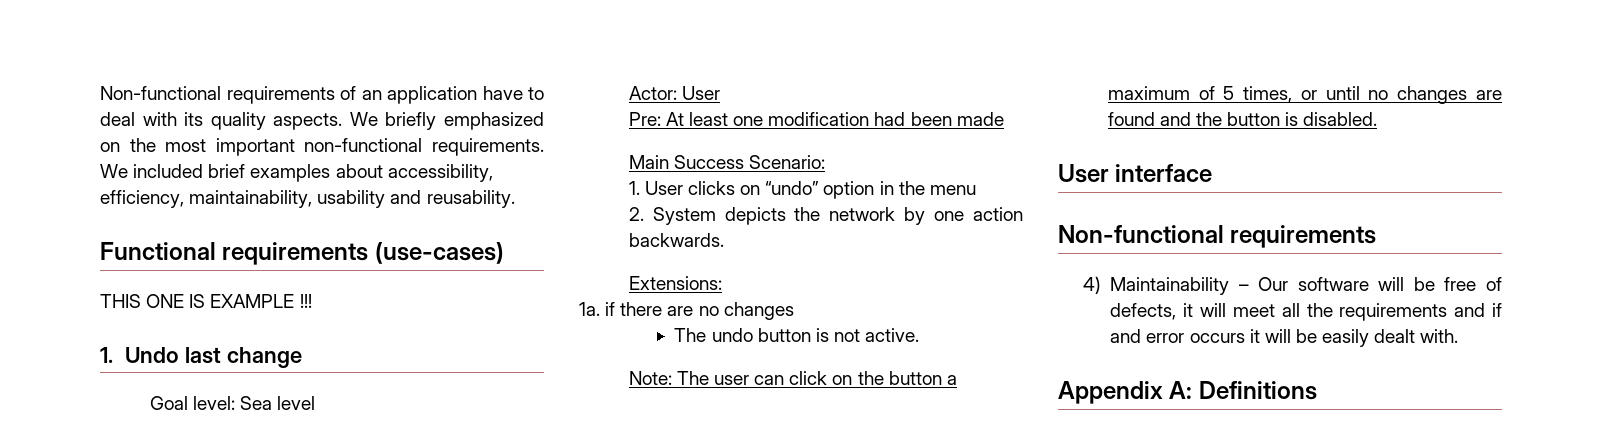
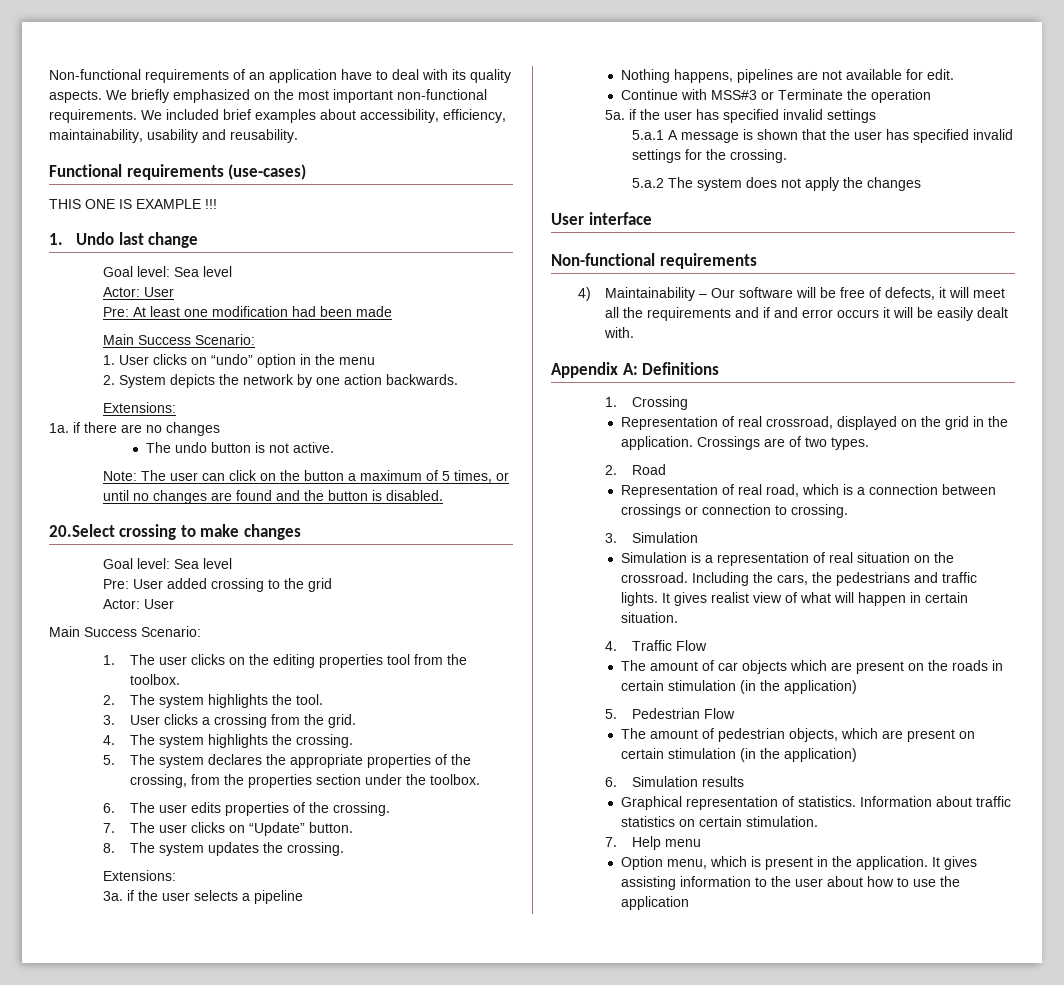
+ 20.Select crossing to make changes
+ Goal level: Sea level
+ Pre: User added crossing to the grid
+ Actor: User
+ Main Success Scenario:
+ 1. The user clicks on the editing properties tool from the toolbox.
+ 2. The system highlights the tool.
+ 3. User clicks a crossing from the grid.
+ 4. The system highlights the crossing.
+ 5. The system declares the appropriate properties of the crossing, from the properties section under the toolbox.
+ 6. The user edits properties of the crossing.
+ 7. The user clicks on “Update” button.
+ 8. The system updates the crossing.
+ Extensions:
+ 3a. if the user selects a pipeline
+ Nothing happens, pipelines are not available for edit.
+ Continue with MSS#3 or Terminate the operation
+ 5a. if the user has specified invalid settings
+ 5.a.1 A message is shown that the user has specified invalid settings for the crossing.
+ 5.a.2 The system does not apply the changes
+ 1. Crossing
+ Representation of real crossroad, displayed on the grid in the application. Crossings are of two types.
+ 2. Road
+ Representation of real road, which is a connection between crossings or connection to crossing.
+ 3. Simulation
+ Simulation is a representation of real situation on the crossroad. Including the cars, the pedestrians and traffic lights. It gives realist view of what will happen in certain situation.
+ 4. Traffic Flow
+ The amount of car objects which are present on the roads in certain stimulation (in the application)
+ 5. Pedestrian Flow
+ The amount of pedestrian objects, which are present on certain stimulation (in the application)
+ 6. Simulation results
+ Graphical representation of statistics. Information about traffic statistics on certain stimulation.
+ 7. Help menu
+ Option menu, which is present in the application. It gives assisting information to the user about how to use the application

